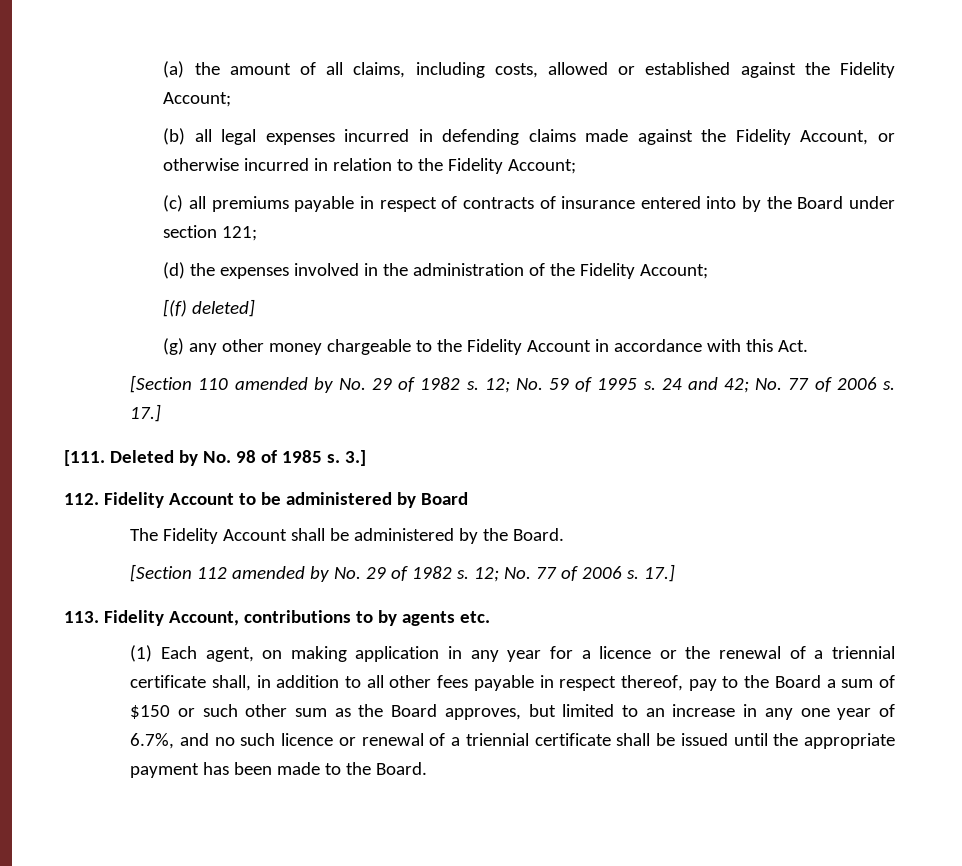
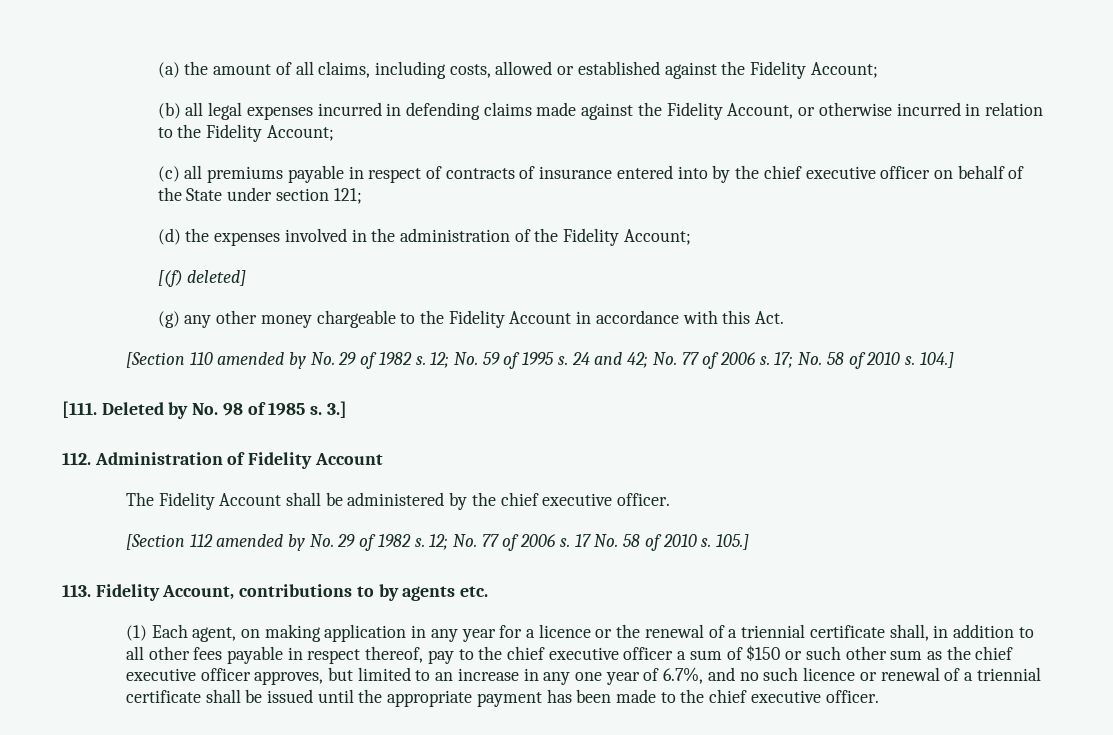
- (c) all premiums payable in respect of contracts of insurance entered into by the Board under section 121;
+ (c) all premiums payable in respect of contracts of insurance entered into by the chief executive officer on behalf of the State under section 121;
- 24 and 42; No. 77 of 2006 s. 17.]
+ 24 and 42; No. 77 of 2006 s. 17; No. 58 of 2010 s. 104.]
- 112. Fidelity Account to be administered by Board
+ 112. Administration of Fidelity Account
- The Fidelity Account shall be administered by the Board.
+ The Fidelity Account shall be administered by the chief executive officer.
- 12; No. 77 of 2006 s. 17.]
+ 12; No. 77 of 2006 s. 17 No. 58 of 2010 s. 105.]
- (1) Each agent, on making application in any year for a licence or the renewal of a triennial certificate shall, in addition to all other fees payable in respect thereof, pay to the Board a sum of $150 or such other sum as the Board approves, but limited to an increase in any one year of 6.7%, and no such licence or renewal of a triennial certificate shall be issued until the appropriate payment has been made to the Board.
+ (1) Each agent, on making application in any year for a licence or the renewal of a triennial certificate shall, in addition to all other fees payable in respect thereof, pay to the chief executive officer a sum of $150 or such other sum as the chief executive officer approves, but limited to an increase in any one year of 6.7%, and no such licence or renewal of a triennial certificate shall be issued until the appropriate payment has been made to the chief executive officer.

